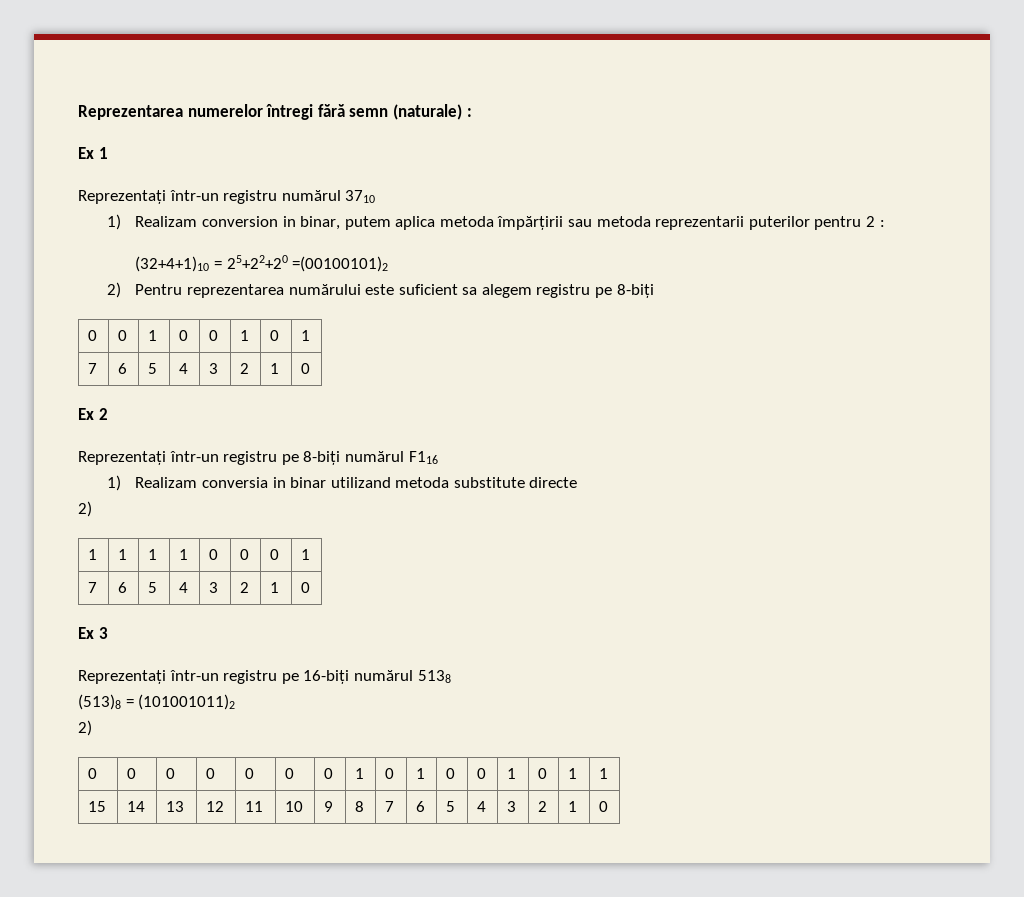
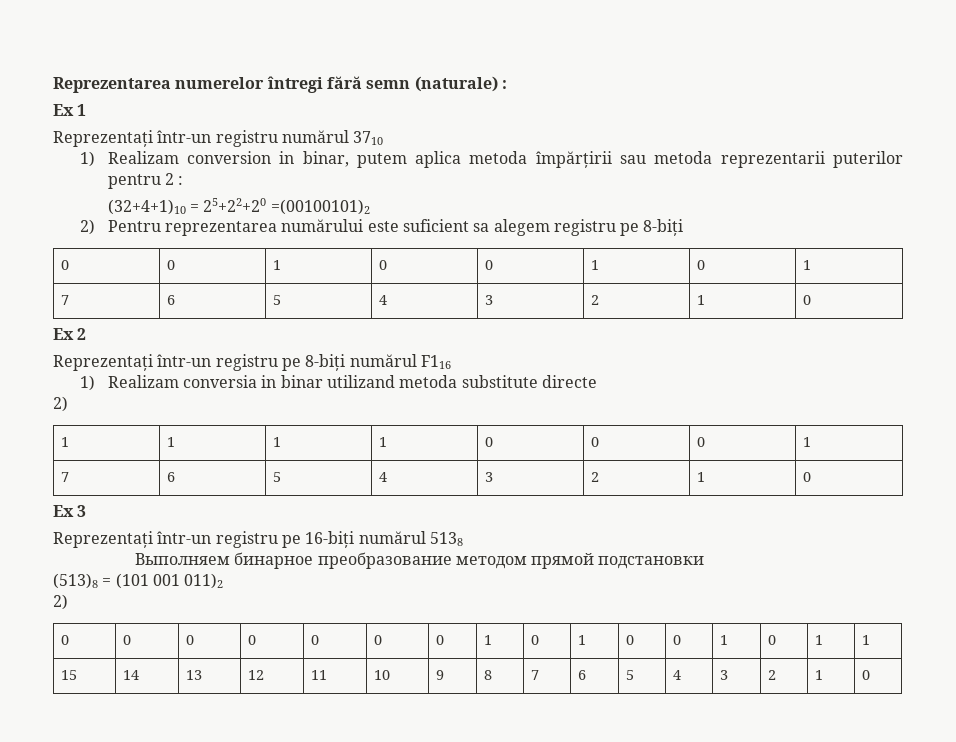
+ Выполняем бинарное преобразование методом прямой подстановки
- (513)8 = (101001011)2
+ (513)8 = (101 001 011)2

